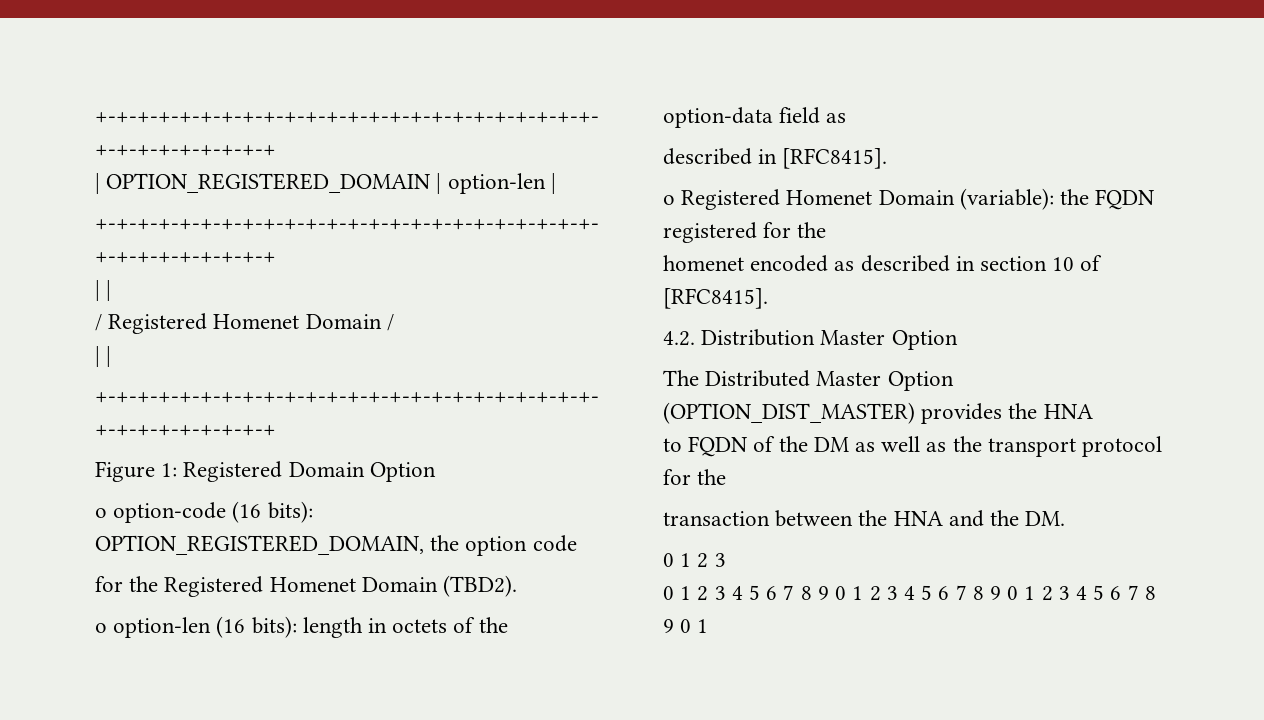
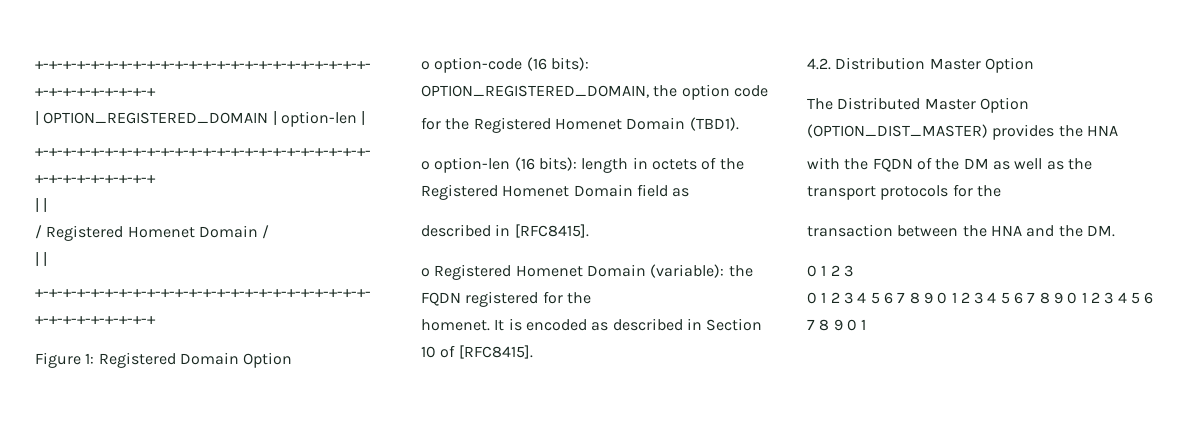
- for the Registered Homenet Domain (TBD2).
+ for the Registered Homenet Domain (TBD1).
- o option-len (16 bits): length in octets of the option-data field as
+ o option-len (16 bits): length in octets of the Registered Homenet Domain field as
- homenet encoded as described in section 10 of [RFC8415].
+ homenet. It is encoded as described in Section 10 of [RFC8415].
- to FQDN of the DM as well as the transport protocol for the
+ with the FQDN of the DM as well as the transport protocols for the

